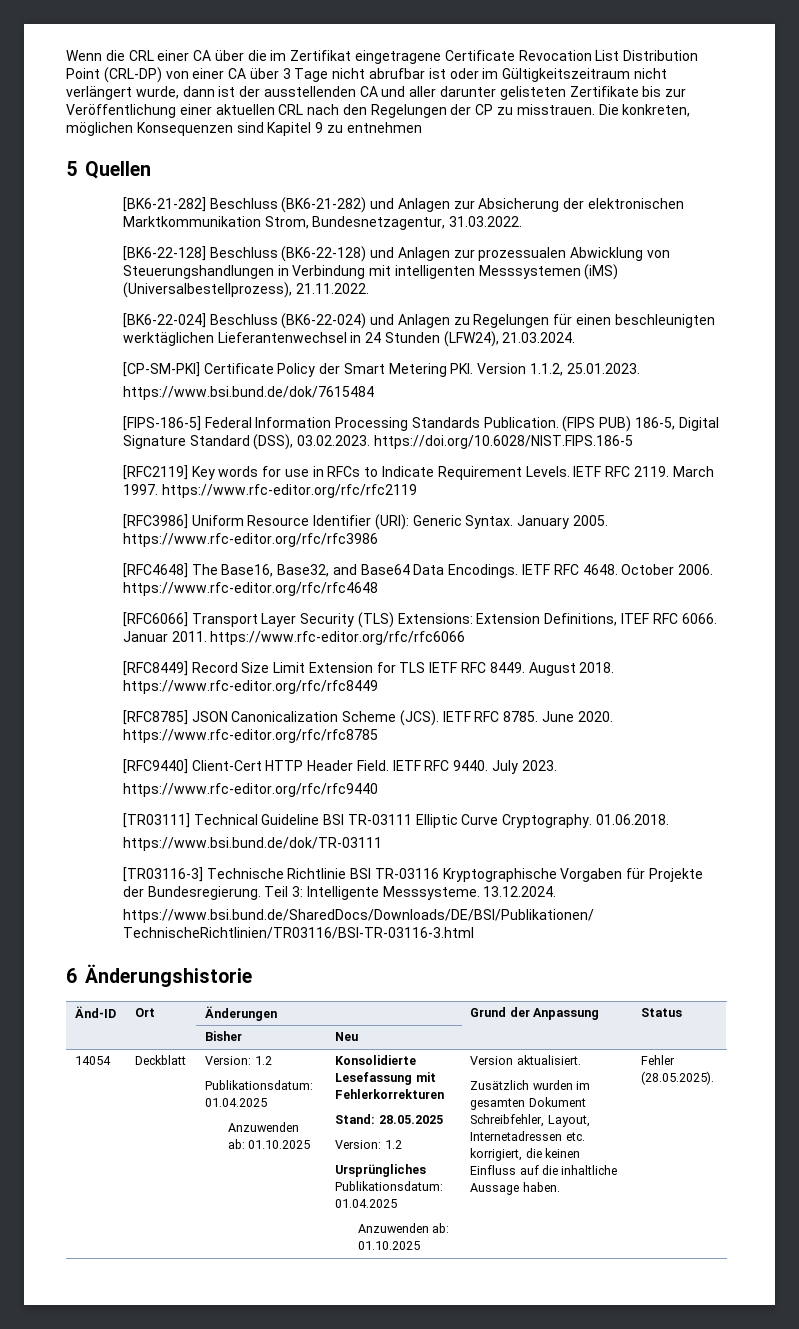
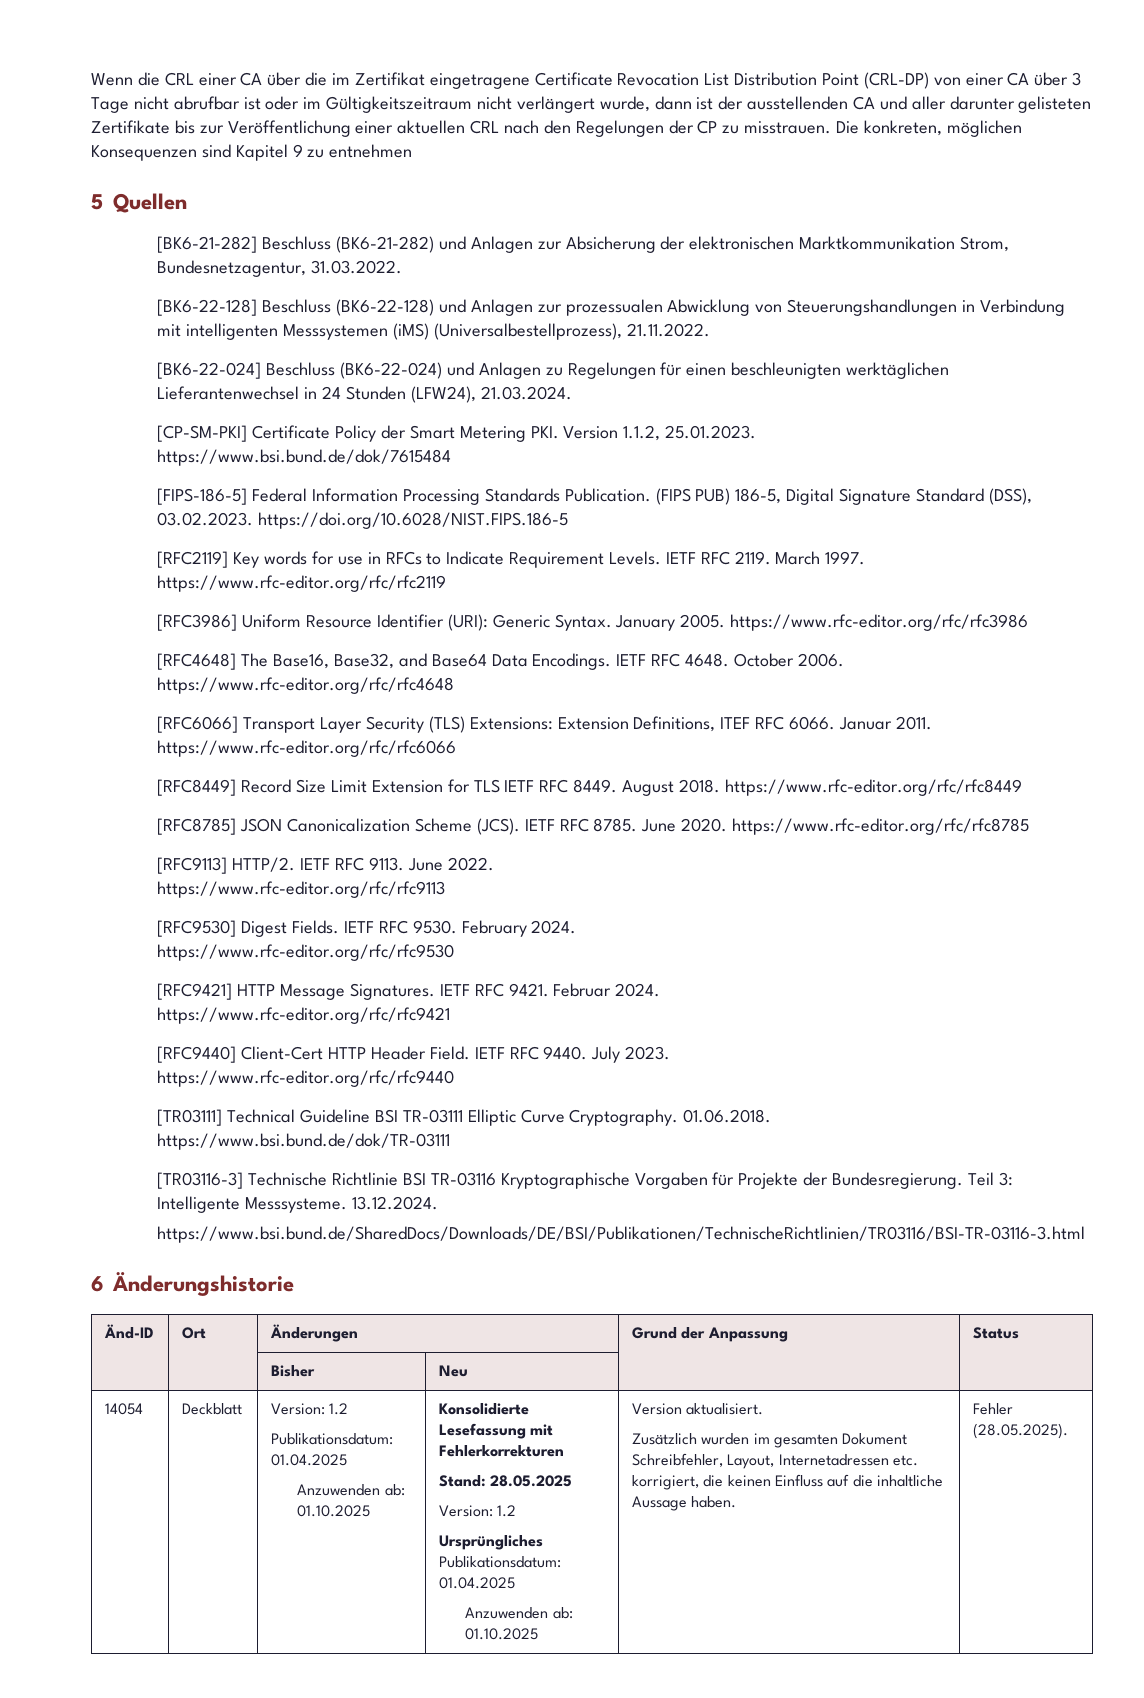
+ [RFC9113] HTTP/2. IETF RFC 9113. June 2022.
+ https://www.rfc-editor.org/rfc/rfc9113
+ [RFC9530] Digest Fields. IETF RFC 9530. February 2024.
+ https://www.rfc-editor.org/rfc/rfc9530
+ [RFC9421] HTTP Message Signatures. IETF RFC 9421. Februar 2024.
+ https://www.rfc-editor.org/rfc/rfc9421

